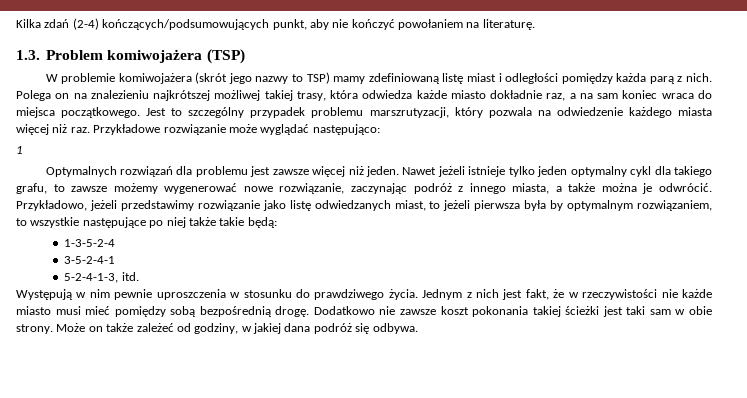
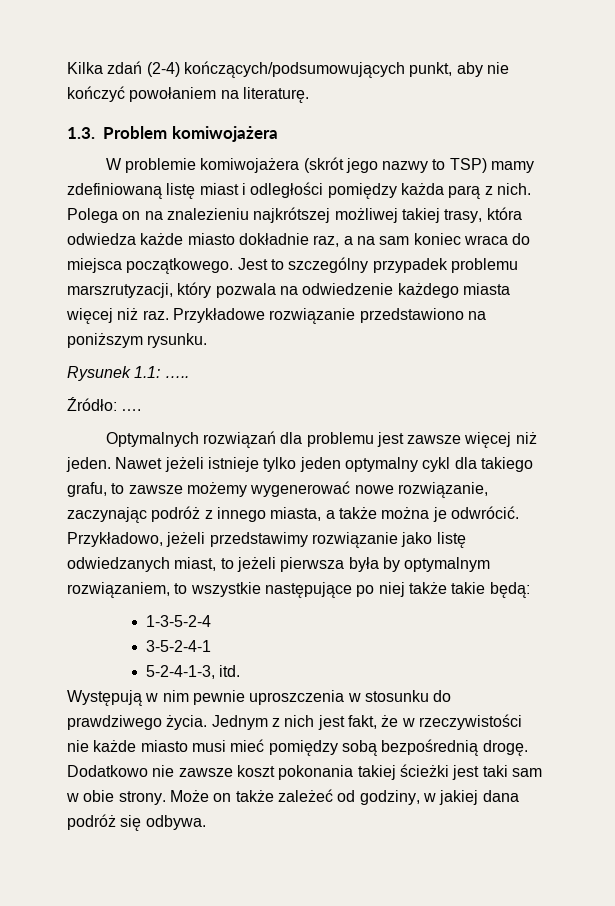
- 1.3. Problem komiwojażera (TSP)
+ 1.3. Problem komiwojażera
- Przykładowe rozwiązanie może wyglądać następująco:
- 1
+ Przykładowe rozwiązanie przedstawiono na poniższym rysunku.
+ Rysunek 1.1: …..
+ Źródło: ….

